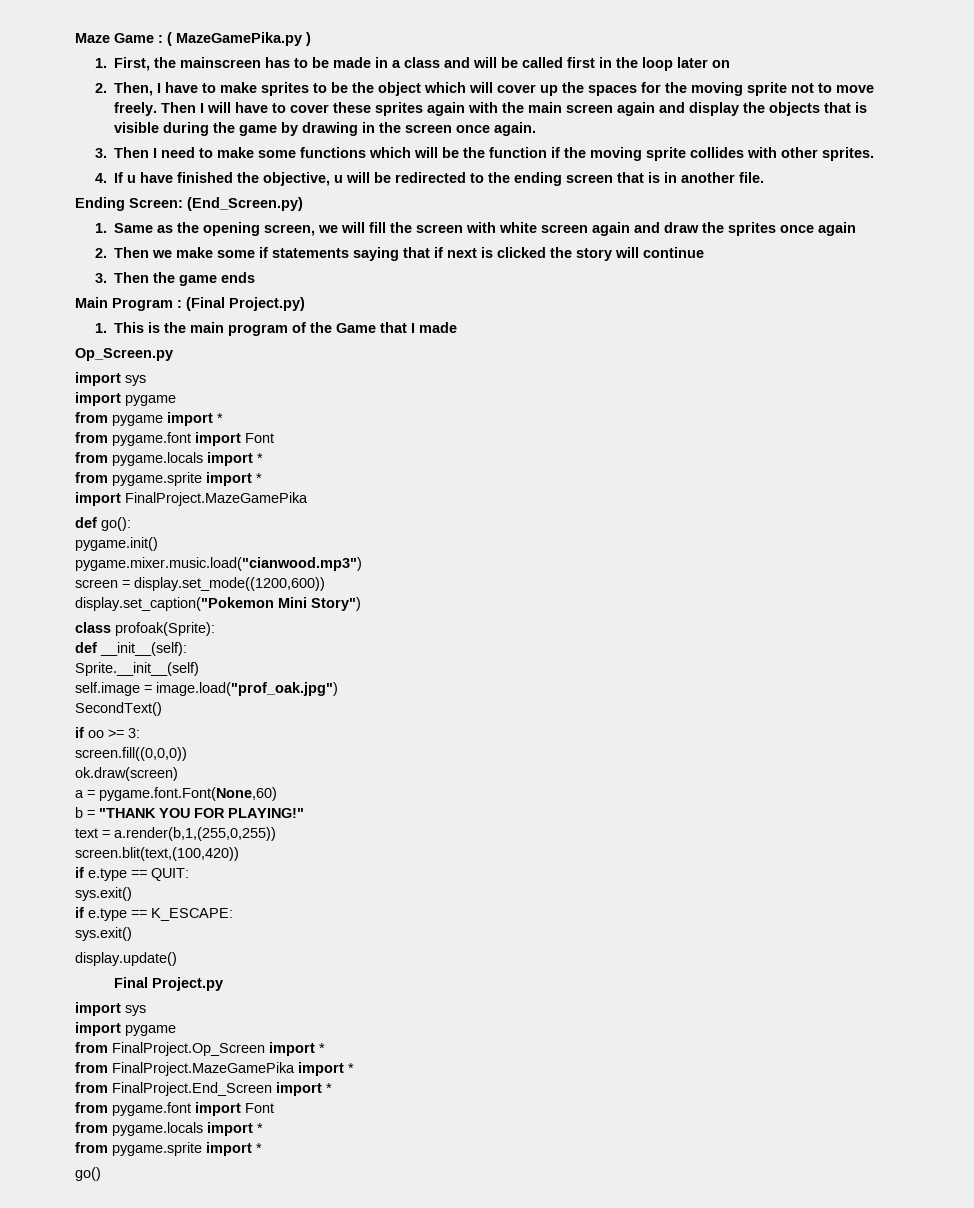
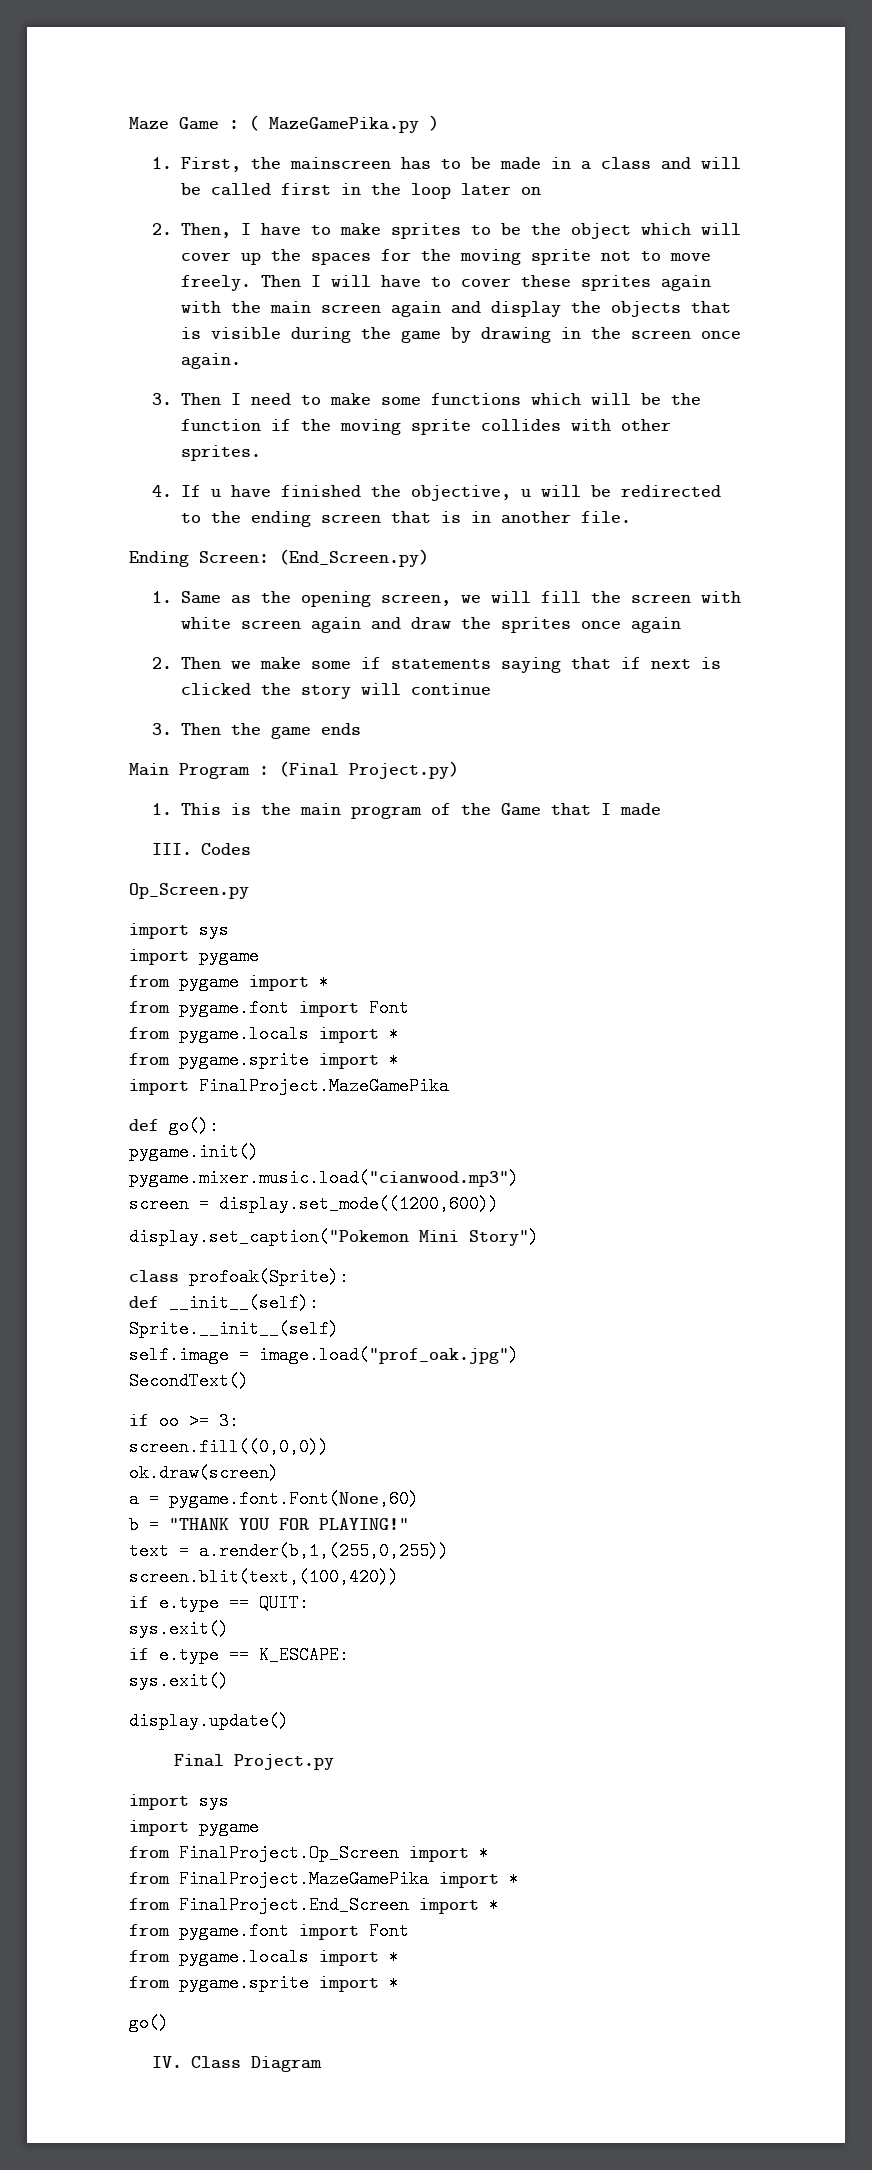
+ III. Codes
+ IV. Class Diagram

